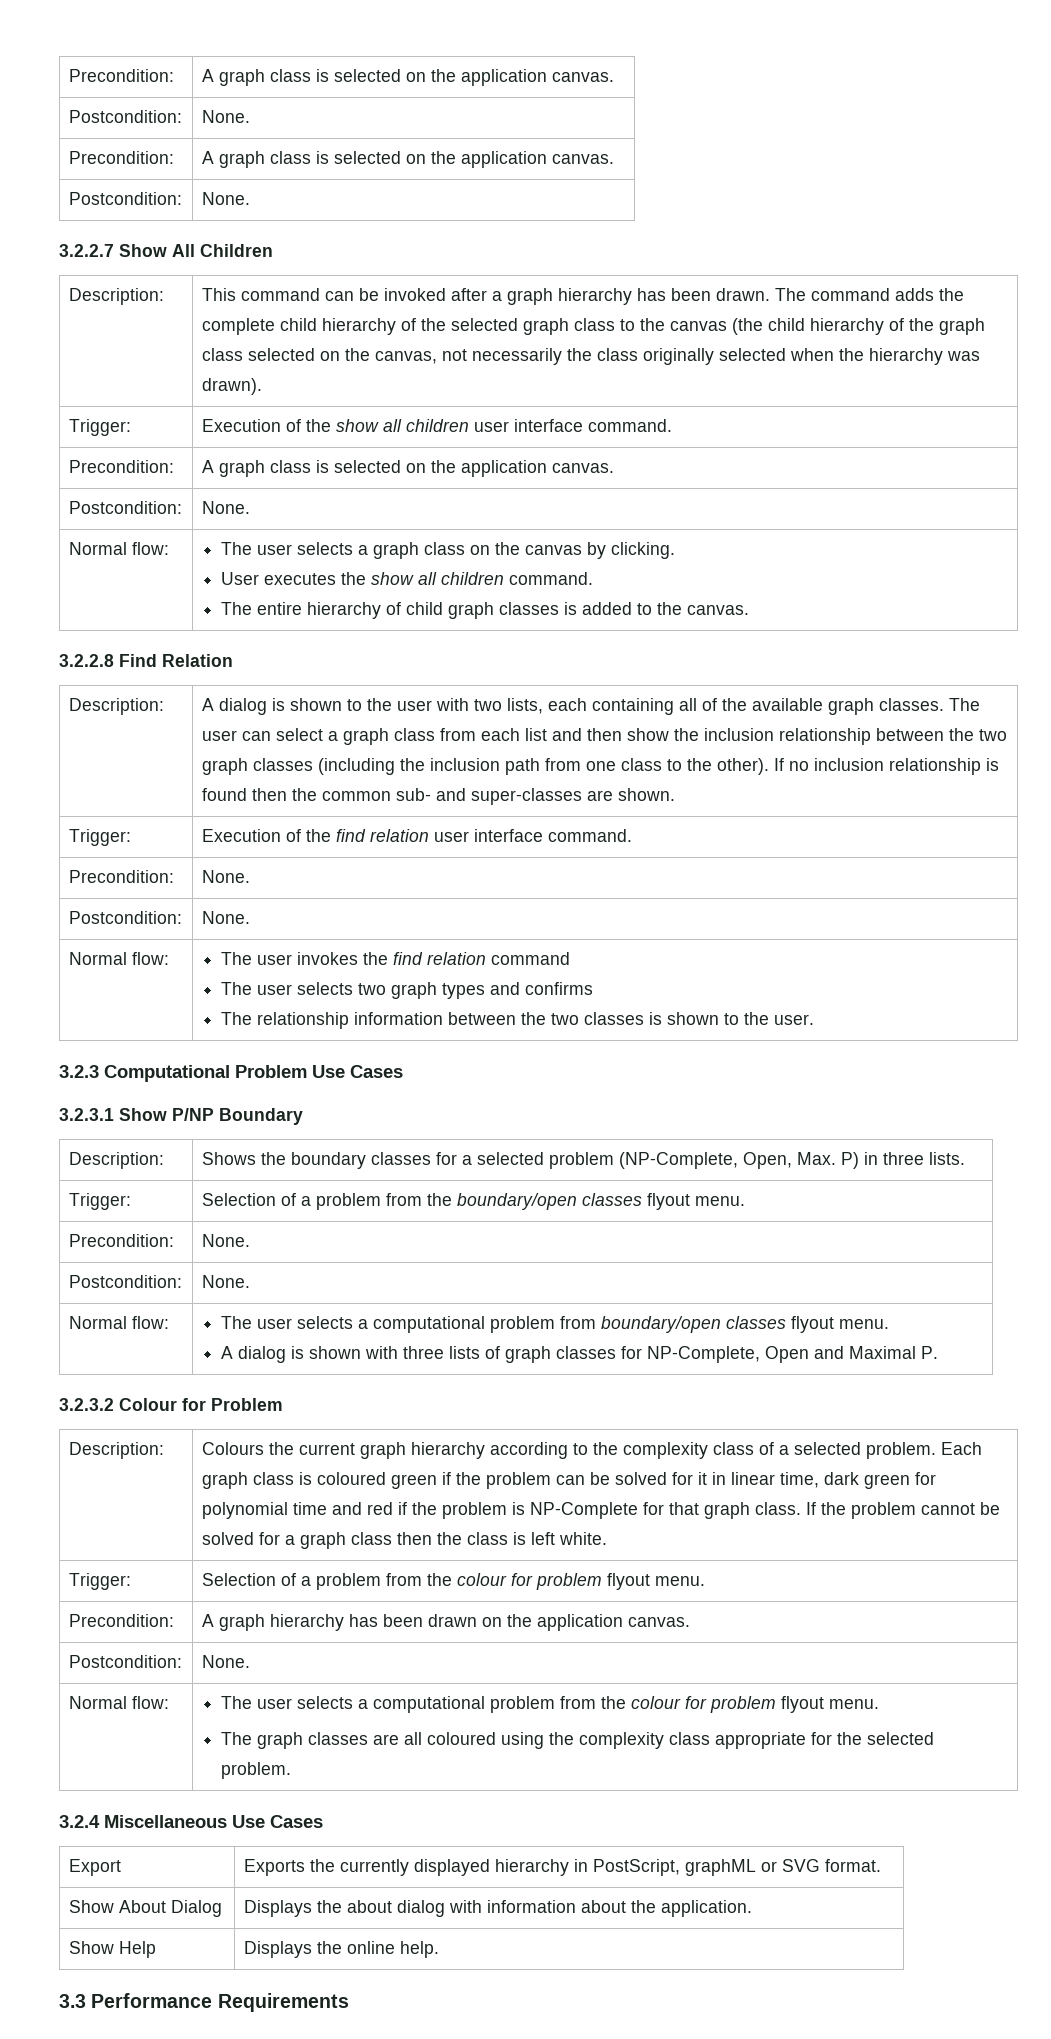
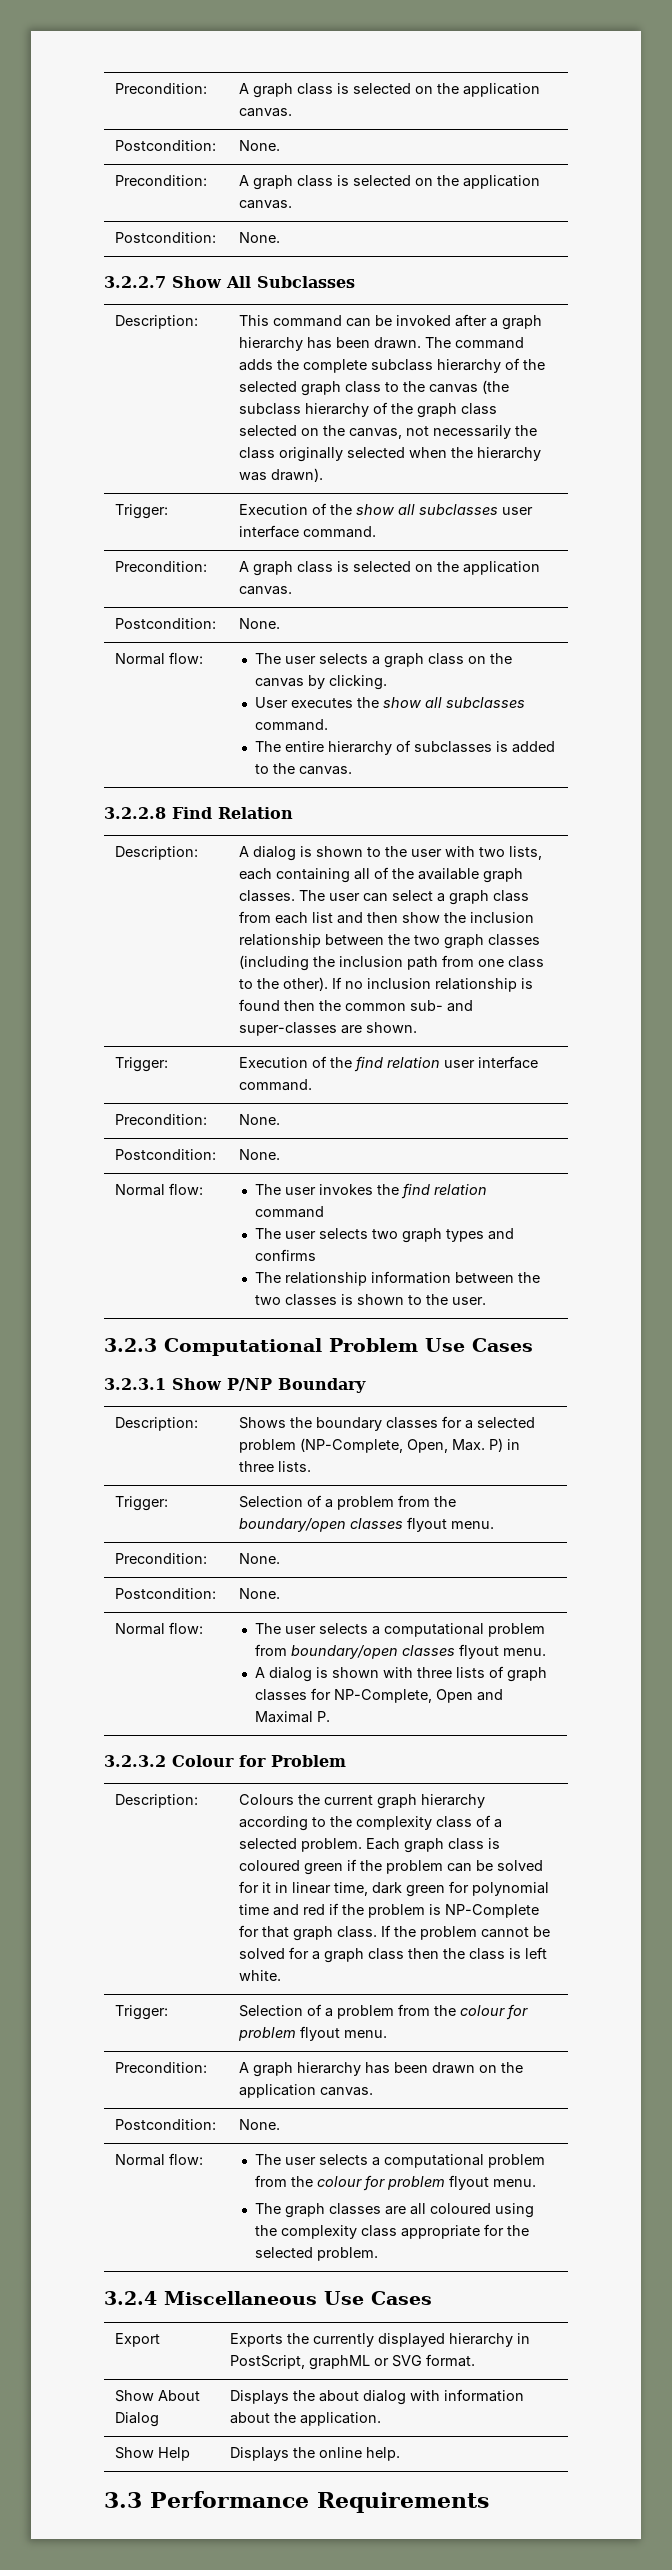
- 3.2.2.7 Show All Children
+ 3.2.2.7 Show All Subclasses
- The command adds the complete child hierarchy of the selected graph class to the canvas (the child hierarchy of the graph class selected on the canvas, not necessarily the class originally selected when the hierarchy was drawn).
+ The command adds the complete subclass hierarchy of the selected graph class to the canvas (the subclass hierarchy of the graph class selected on the canvas, not necessarily the class originally selected when the hierarchy was drawn).
- Trigger: | Execution of the show all children user interface command.
+ Trigger: | Execution of the show all subclasses user interface command.
  Normal flow: | The user selects a graph class on the canvas by clicking.
- User executes the show all children command.
- The entire hierarchy of child graph classes is added to the canvas.
+ User executes the show all subclasses command.
+ The entire hierarchy of subclasses is added to the canvas.

